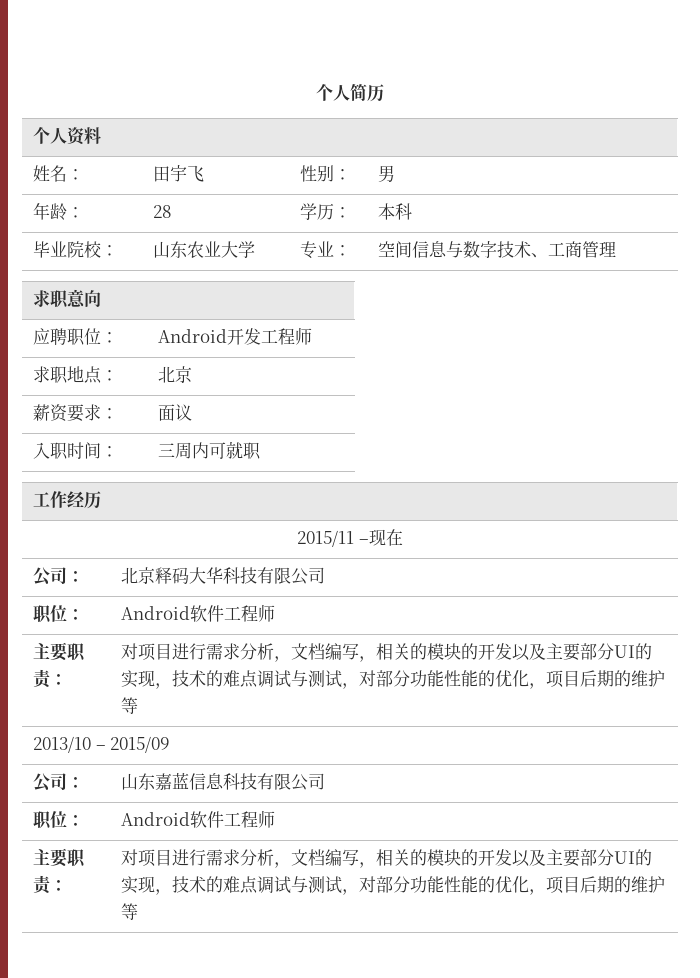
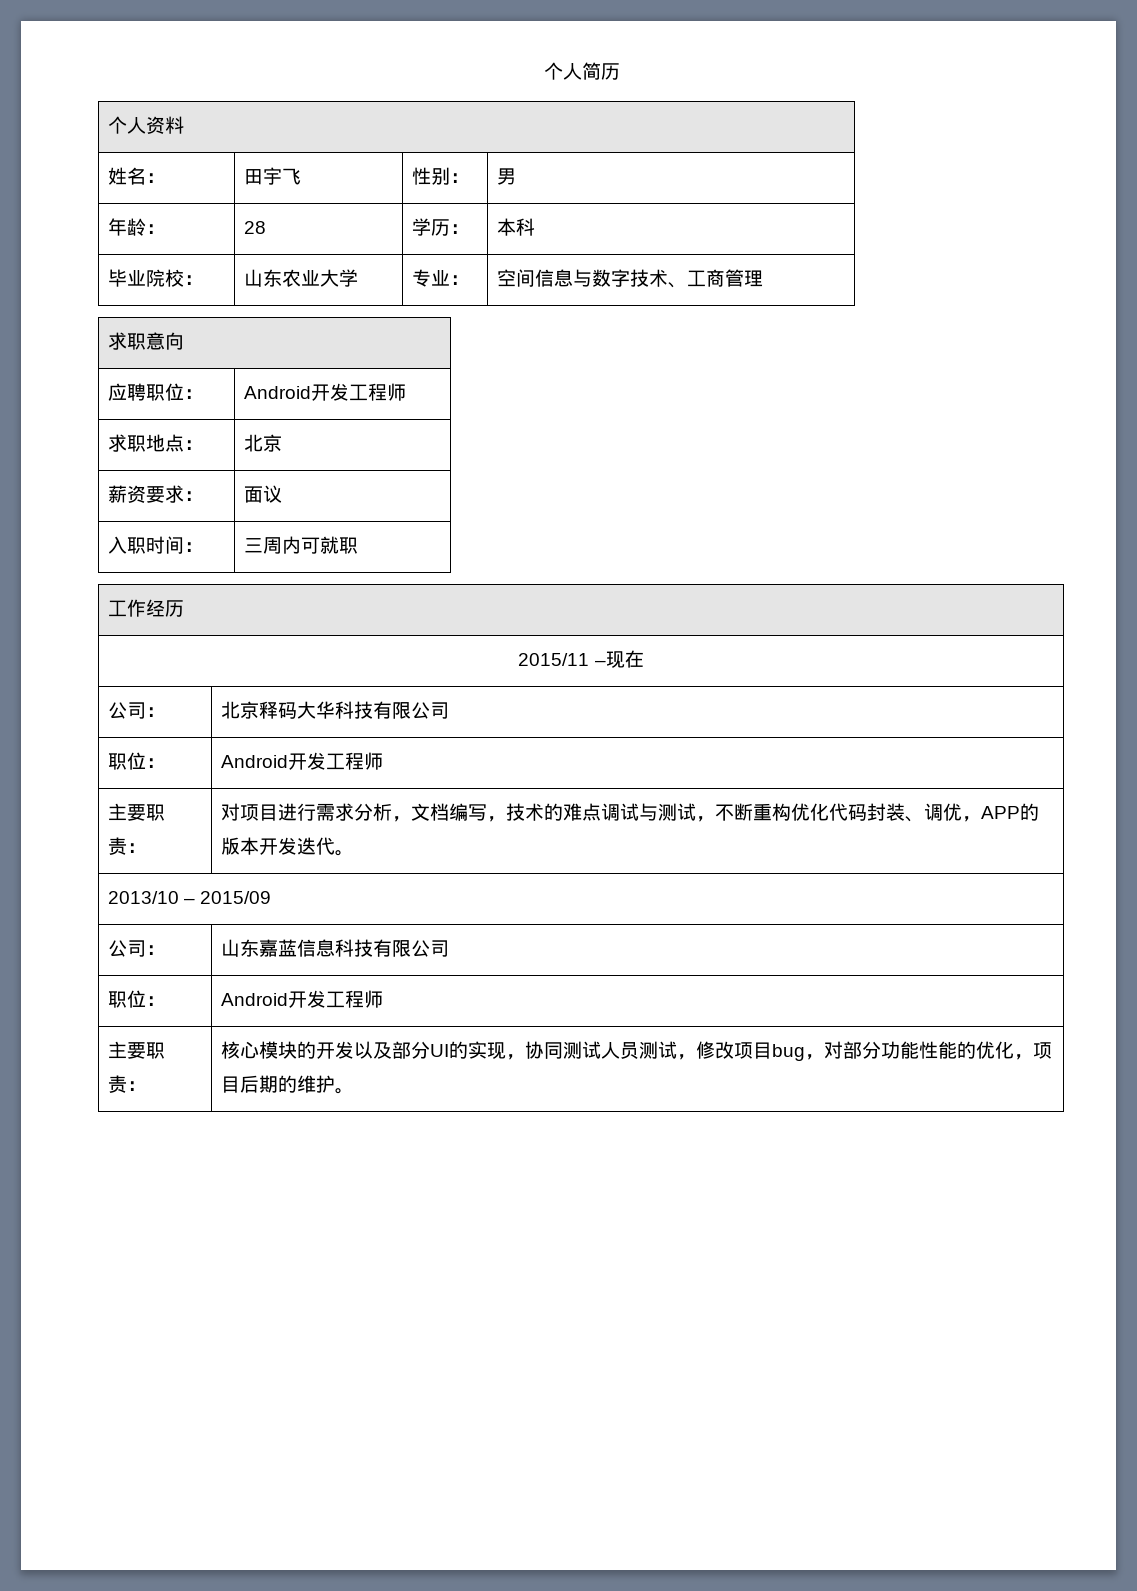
  公司： | 北京释码大华科技有限公司
- 职位： | Android软件工程师
- 主要职责： | 对项目进行需求分析，文档编写，相关的模块的开发以及主要部分UI的实现，技术的难点调试与测试，对部分功能性能的优化，项目后期的维护等
+ 职位： | Android开发工程师
+ 主要职责： | 对项目进行需求分析，文档编写，技术的难点调试与测试，不断重构优化代码封装、调优，APP的版本开发迭代。
  公司： | 山东嘉蓝信息科技有限公司
- 职位： | Android软件工程师
- 主要职责： | 对项目进行需求分析，文档编写，相关的模块的开发以及主要部分UI的实现，技术的难点调试与测试，对部分功能性能的优化，项目后期的维护等
+ 职位： | Android开发工程师
+ 主要职责： | 核心模块的开发以及部分UI的实现，协同测试人员测试，修改项目bug，对部分功能性能的优化，项目后期的维护。

